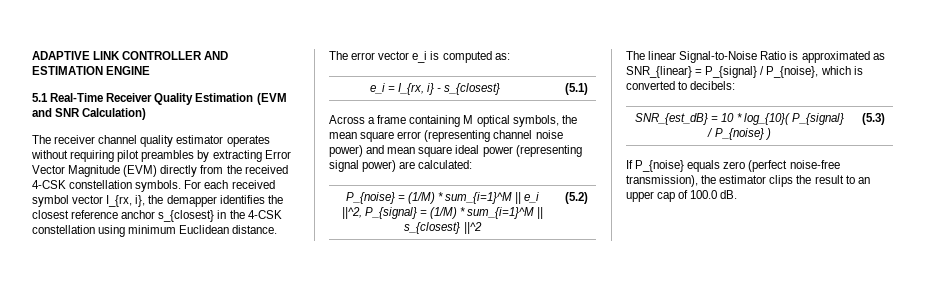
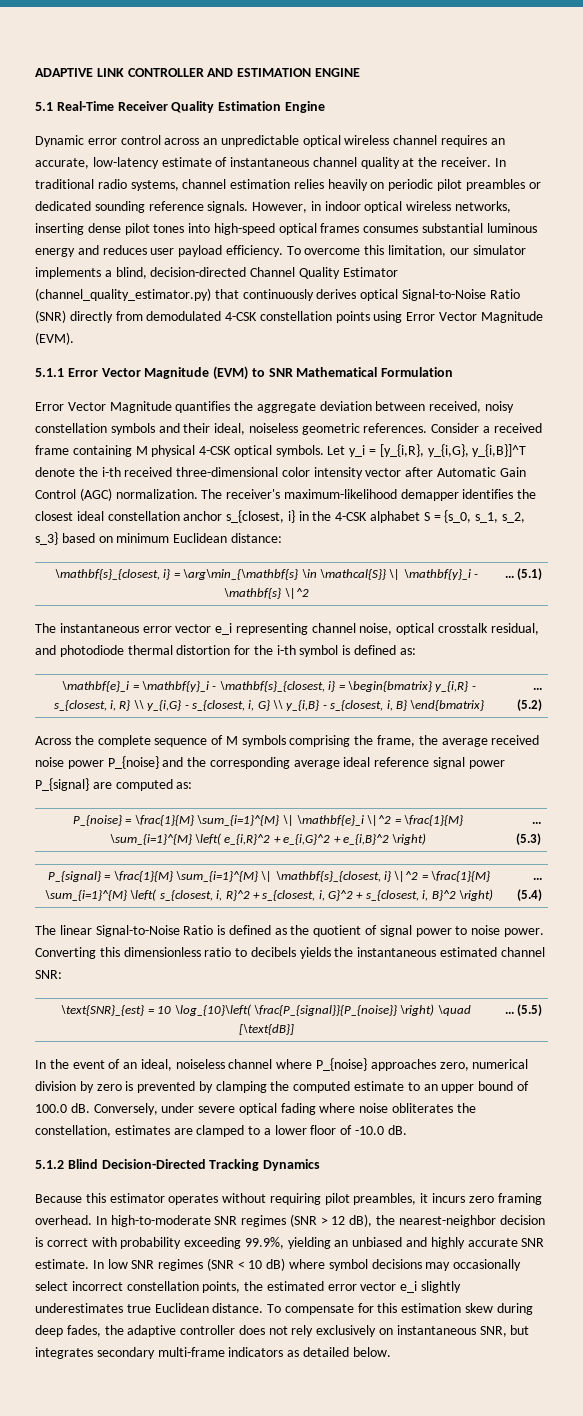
- 5.1 Real-Time Receiver Quality Estimation (EVM and SNR Calculation)
- The receiver channel quality estimator operates without requiring pilot preambles by extracting Error Vector Magnitude (EVM) directly from the received 4-CSK constellation symbols. For each received symbol vector I_{rx, i}, the demapper identifies the closest reference anchor s_{closest} in the 4-CSK constellation using minimum Euclidean distance. The error vector e_i is computed as:
- e_i = I_{rx, i} - s_{closest} | (5.1)
- Across a frame containing M optical symbols, the mean square error (representing channel noise power) and mean square ideal power (representing signal power) are calculated:
- P_{noise} = (1/M) * sum_{i=1}^M || e_i ||^2, P_{signal} = (1/M) * sum_{i=1}^M || s_{closest} ||^2 | (5.2)
+ 5.1 Real-Time Receiver Quality Estimation Engine
+ Dynamic error control across an unpredictable optical wireless channel requires an accurate, low-latency estimate of instantaneous channel quality at the receiver. In traditional radio systems, channel estimation relies heavily on periodic pilot preambles or dedicated sounding reference signals. However, in indoor optical wireless networks, inserting dense pilot tones into high-speed optical frames consumes substantial luminous energy and reduces user payload efficiency. To overcome this limitation, our simulator implements a blind, decision-directed Channel Quality Estimator (channel_quality_estimator.py) that continuously derives optical Signal-to-Noise Ratio (SNR) directly from demodulated 4-CSK constellation points using Error Vector Magnitude (EVM).
+ 5.1.1 Error Vector Magnitude (EVM) to SNR Mathematical Formulation
+ Error Vector Magnitude quantifies the aggregate deviation between received, noisy constellation symbols and their ideal, noiseless geometric references. Consider a received frame containing M physical 4-CSK optical symbols. Let y_i = [y_{i,R}, y_{i,G}, y_{i,B}]^T denote the i-th received three-dimensional color intensity vector after Automatic Gain Control (AGC) normalization. The receiver's maximum-likelihood demapper identifies the closest ideal constellation anchor s_{closest, i} in the 4-CSK alphabet S = {s_0, s_1, s_2, s_3} based on minimum Euclidean distance:
+ \mathbf{s}_{closest, i} = \arg\min_{\mathbf{s} \in \mathcal{S}} \| \mathbf{y}_i - \mathbf{s} \|^2 | ... (5.1)
+ The instantaneous error vector e_i representing channel noise, optical crosstalk residual, and photodiode thermal distortion for the i-th symbol is defined as:
+ \mathbf{e}_i = \mathbf{y}_i - \mathbf{s}_{closest, i} = \begin{bmatrix} y_{i,R} - s_{closest, i, R} \\ y_{i,G} - s_{closest, i, G} \\ y_{i,B} - s_{closest, i, B} \end{bmatrix} | ... (5.2)
+ Across the complete sequence of M symbols comprising the frame, the average received noise power P_{noise} and the corresponding average ideal reference signal power P_{signal} are computed as:
+ P_{noise} = \frac{1}{M} \sum_{i=1}^{M} \| \mathbf{e}_i \|^2 = \frac{1}{M} \sum_{i=1}^{M} \left( e_{i,R}^2 + e_{i,G}^2 + e_{i,B}^2 \right) | ... (5.3)
+ P_{signal} = \frac{1}{M} \sum_{i=1}^{M} \| \mathbf{s}_{closest, i} \|^2 = \frac{1}{M} \sum_{i=1}^{M} \left( s_{closest, i, R}^2 + s_{closest, i, G}^2 + s_{closest, i, B}^2 \right) | ... (5.4)
- The linear Signal-to-Noise Ratio is approximated as SNR_{linear} = P_{signal} / P_{noise}, which is converted to decibels:
- SNR_{est_dB} = 10 * log_{10}( P_{signal} / P_{noise} ) | (5.3)
- If P_{noise} equals zero (perfect noise-free transmission), the estimator clips the result to an upper cap of 100.0 dB.
+ The linear Signal-to-Noise Ratio is defined as the quotient of signal power to noise power. Converting this dimensionless ratio to decibels yields the instantaneous estimated channel SNR:
+ \text{SNR}_{est} = 10 \log_{10}\left( \frac{P_{signal}}{P_{noise}} \right) \quad [\text{dB}] | ... (5.5)
+ In the event of an ideal, noiseless channel where P_{noise} approaches zero, numerical division by zero is prevented by clamping the computed estimate to an upper bound of 100.0 dB.
+ Conversely, under severe optical fading where noise obliterates the constellation, estimates are clamped to a lower floor of -10.0 dB.
+ 5.1.2 Blind Decision-Directed Tracking Dynamics
+ Because this estimator operates without requiring pilot preambles, it incurs zero framing overhead. In high-to-moderate SNR regimes (SNR > 12 dB), the nearest-neighbor decision is correct with probability exceeding 99.9%, yielding an unbiased and highly accurate SNR estimate. In low SNR regimes (SNR < 10 dB) where symbol decisions may occasionally select incorrect constellation points, the estimated error vector e_i slightly underestimates true Euclidean distance. To compensate for this estimation skew during deep fades, the adaptive controller does not rely exclusively on instantaneous SNR, but integrates secondary multi-frame indicators as detailed below.

